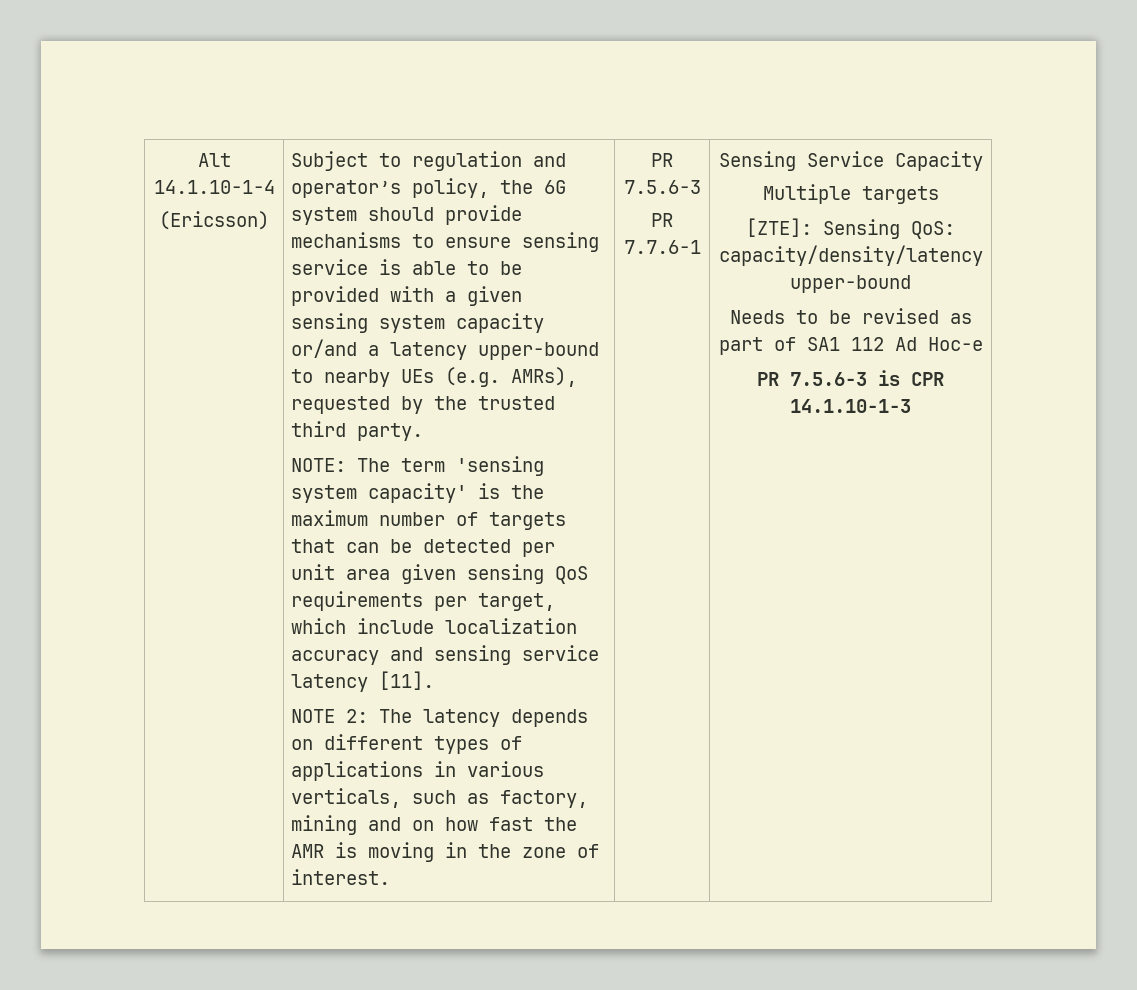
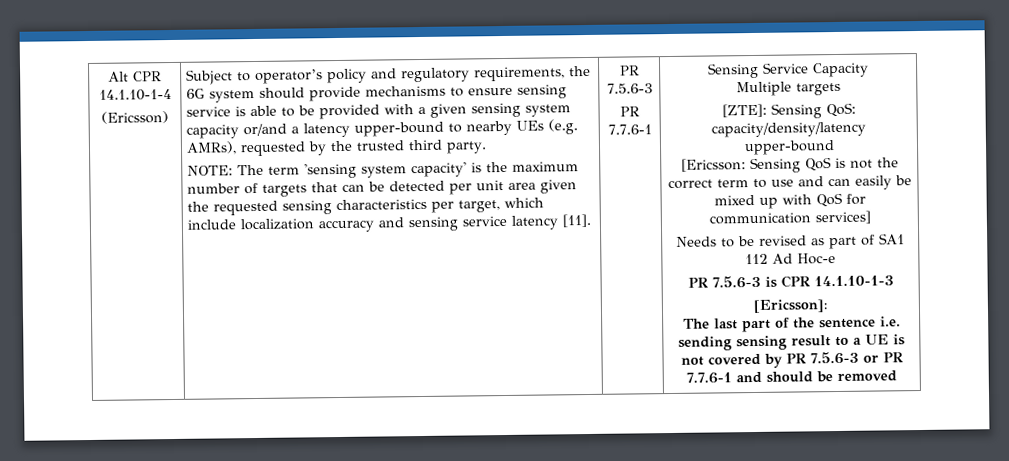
- Alt 14.1.10-1-4
+ Alt CPR 14.1.10-1-4
- Subject to regulation and operator’s policy, the 6G system should provide mechanisms to ensure sensing service is able to be provided with a given sensing system capacity or/and a latency upper-bound to nearby UEs (e.g. AMRs), requested by the trusted third party.
+ Subject to operator’s policy and regulatory requirements, the 6G system should provide mechanisms to ensure sensing service is able to be provided with a given sensing system capacity or/and a latency upper-bound to nearby UEs (e.g. AMRs), requested by the trusted third party.
- NOTE: The term 'sensing system capacity' is the maximum number of targets that can be detected per unit area given sensing QoS requirements per target, which include localization accuracy and sensing service latency [11].
+ NOTE: The term 'sensing system capacity' is the maximum number of targets that can be detected per unit area given the requested sensing characteristics per target, which include localization accuracy and sensing service latency [11].
- NOTE 2: The latency depends on different types of applications in various verticals, such as factory, mining and on how fast the AMR is moving in the zone of interest.
+ [Ericsson: Sensing QoS is not the correct term to use and can easily be mixed up with QoS for communication services]
+ [Ericsson]:
+ The last part of the sentence i.e. sending sensing result to a UE is not covered by PR 7.5.6-3 or PR 7.7.6-1 and should be removed

